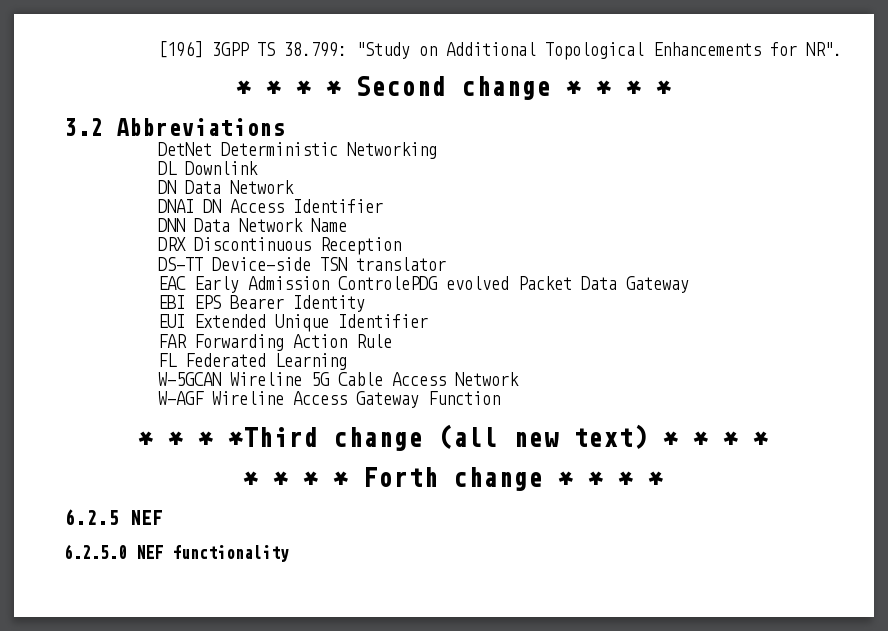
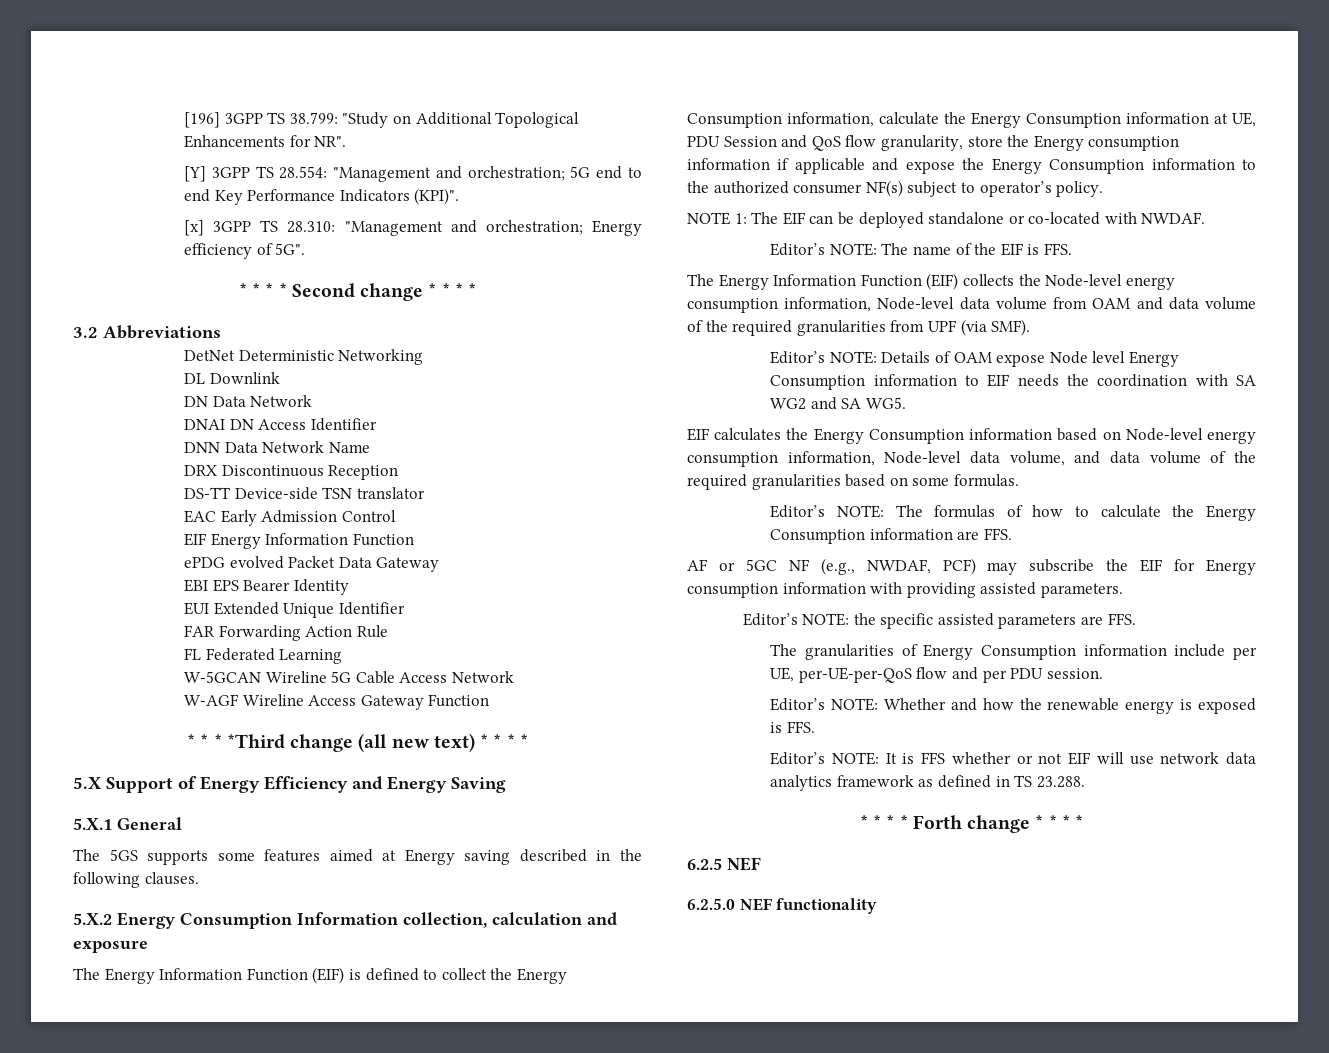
+ [Y] 3GPP TS 28.554: "Management and orchestration; 5G end to end Key Performance Indicators (KPI)".
+ [x] 3GPP TS 28.310: "Management and orchestration; Energy efficiency of 5G".
- EAC Early Admission ControlePDG evolved Packet Data Gateway
+ EAC Early Admission Control
+ EIF Energy Information Function
+ ePDG evolved Packet Data Gateway
+ 5.X Support of Energy Efficiency and Energy Saving
+ 5.X.1 General
+ The 5GS supports some features aimed at Energy saving described in the following clauses.
+ 5.X.2 Energy Consumption Information collection, calculation and exposure
+ The Energy Information Function (EIF) is defined to collect the Energy Consumption information, calculate the Energy Consumption information at UE, PDU Session and QoS flow granularity, store the Energy consumption information if applicable and expose the Energy Consumption information to the authorized consumer NF(s) subject to operator’s policy.
+ NOTE 1: The EIF can be deployed standalone or co-located with NWDAF.
+ Editor’s NOTE: The name of the EIF is FFS.
+ The Energy Information Function (EIF) collects the Node-level energy consumption information, Node-level data volume from OAM and data volume of the required granularities from UPF (via SMF).
+ Editor’s NOTE: Details of OAM expose Node level Energy Consumption information to EIF needs the coordination with SA WG2 and SA WG5.
+ EIF calculates the Energy Consumption information based on Node-level energy consumption information, Node-level data volume, and data volume of the required granularities based on some formulas.
+ Editor’s NOTE: The formulas of how to calculate the Energy Consumption information are FFS.
+ AF or 5GC NF (e.g., NWDAF, PCF) may subscribe the EIF for Energy consumption information with providing assisted parameters.
+ Editor’s NOTE: the specific assisted parameters are FFS.
+ The granularities of Energy Consumption information include per UE, per-UE-per-QoS flow and per PDU session.
+ Editor’s NOTE: Whether and how the renewable energy is exposed is FFS.
+ Editor’s NOTE: It is FFS whether or not EIF will use network data analytics framework as defined in TS 23.288.

